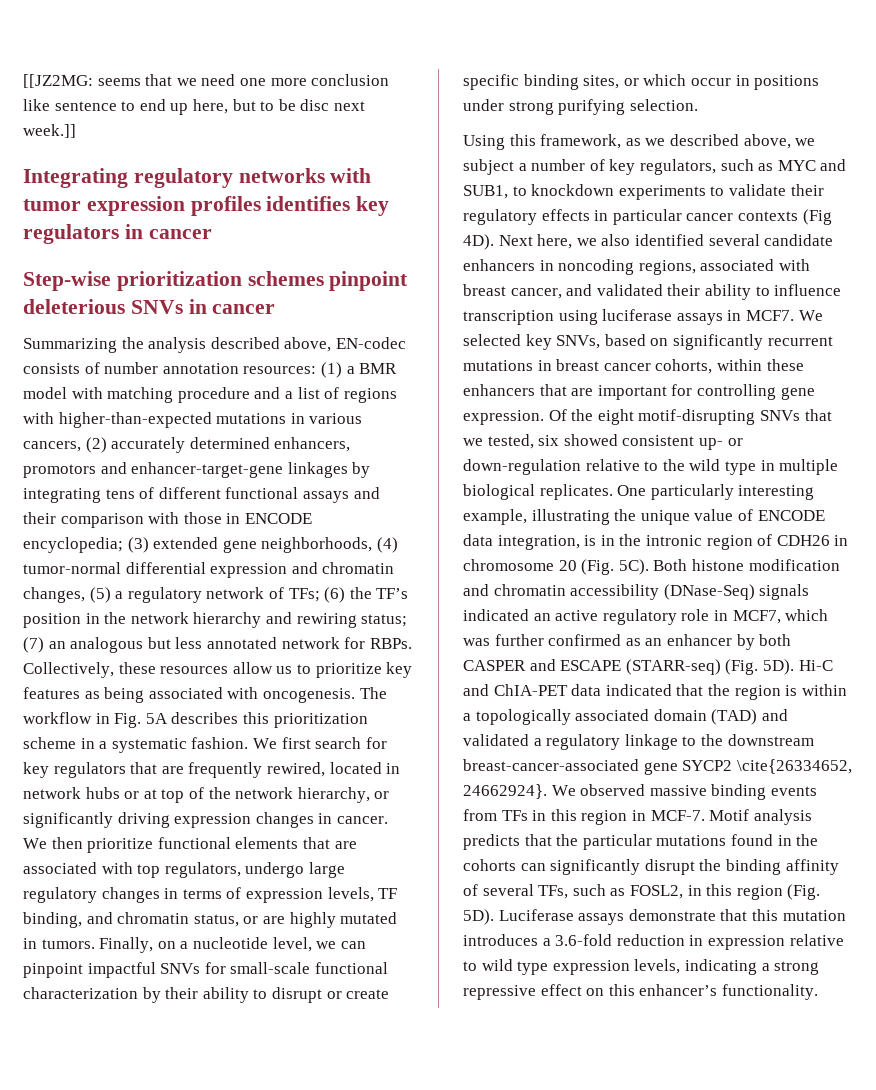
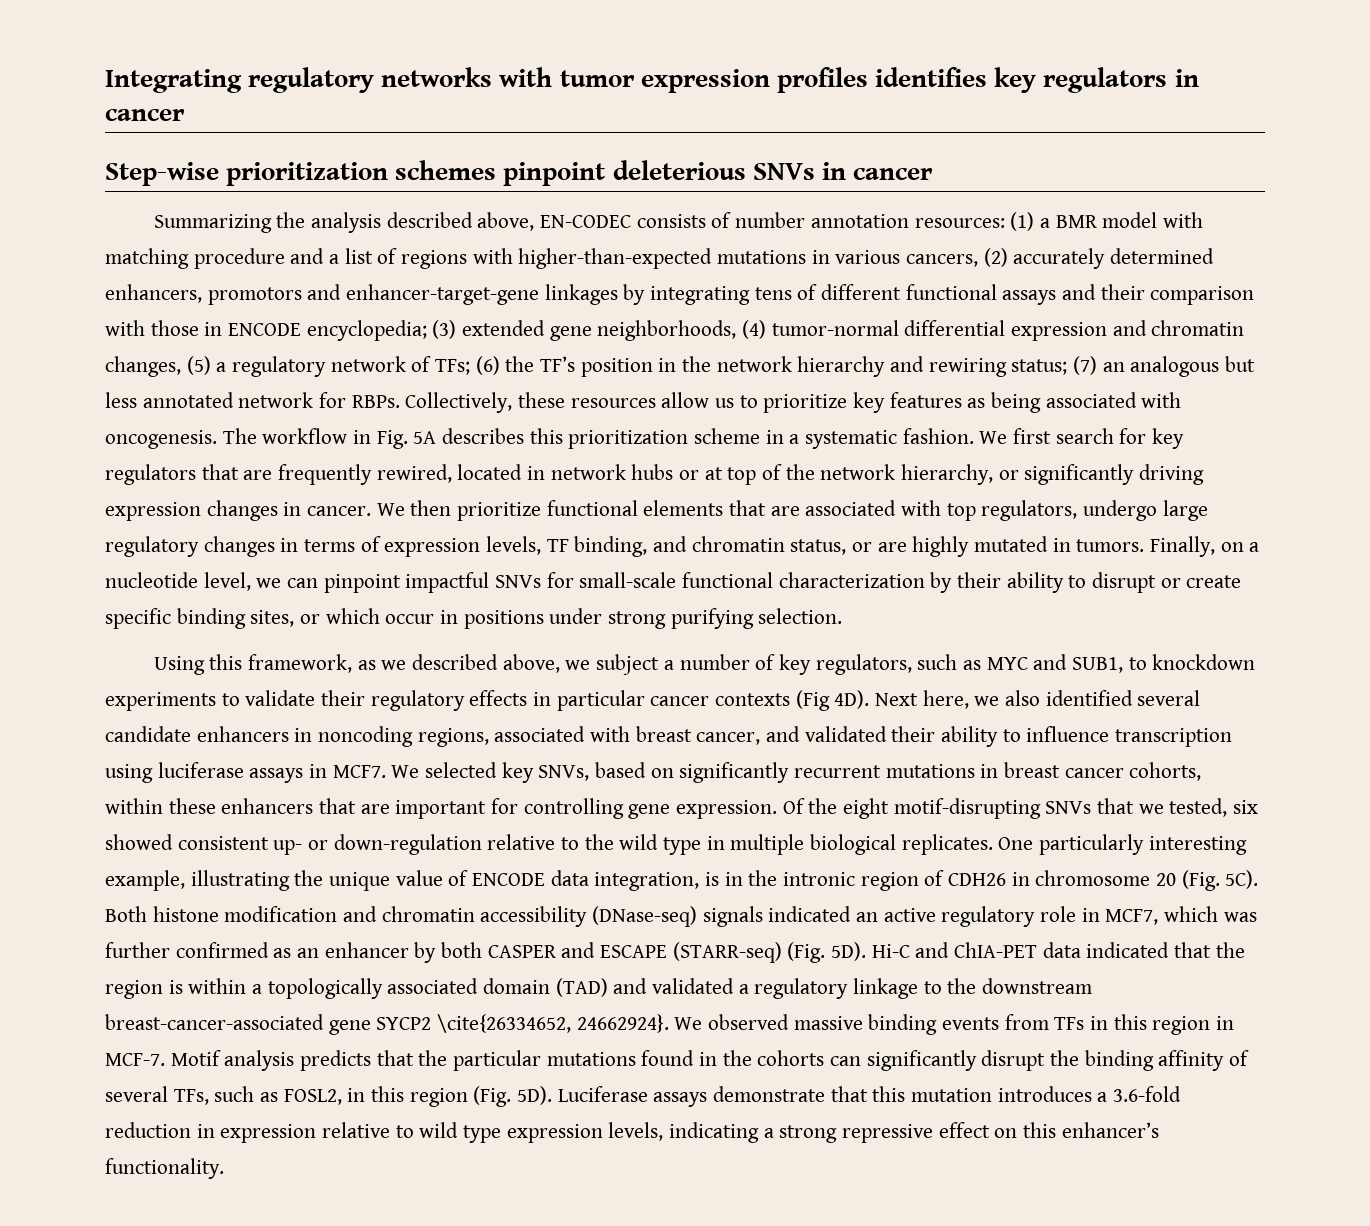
- [[JZ2MG: seems that we need one more conclusion like sentence to end up here, but to be disc next week.]]
- Summarizing the analysis described above, EN-codec consists of number annotation resources:
+ Summarizing the analysis described above, EN-CODEC consists of number annotation resources:
- Both histone modification and chromatin accessibility (DNase-Seq) signals indicated an active regulatory role in MCF7, which was further confirmed as an enhancer by both CASPER and ESCAPE (STARR-seq) (Fig. 5D).
+ Both histone modification and chromatin accessibility (DNase-seq) signals indicated an active regulatory role in MCF7, which was further confirmed as an enhancer by both CASPER and ESCAPE (STARR-seq) (Fig. 5D).

